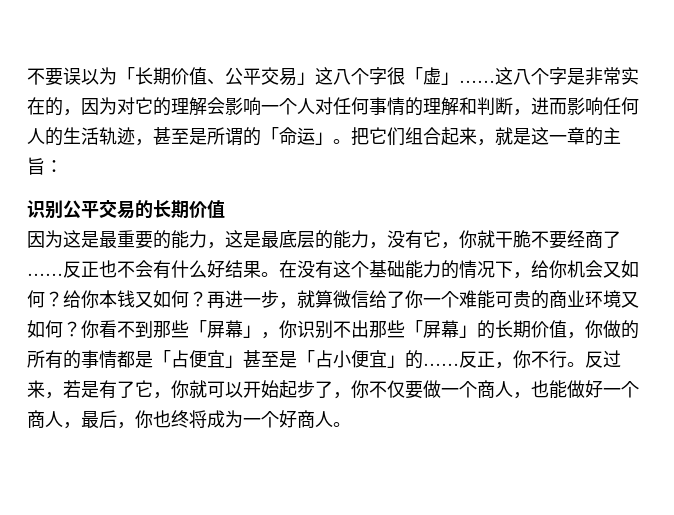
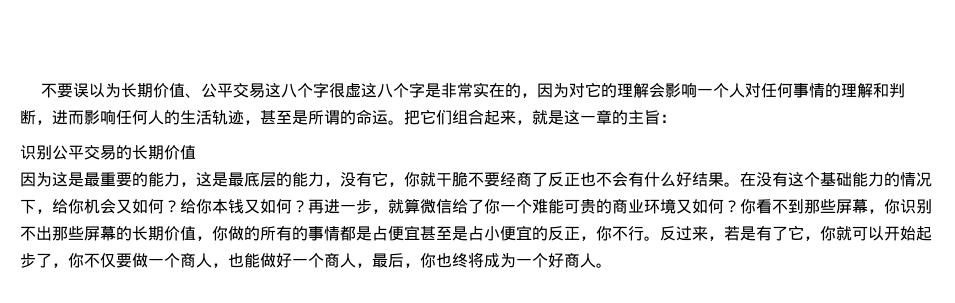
- 不要误以为「长期价值、公平交易」这八个字很「虚」……这八个字是非常实在的，因为对它的理解会影响一个人对任何事情的理解和判断，进而影响任何人的生活轨迹，甚至是所谓的「命运」。
+ 不要误以为长期价值、公平交易这八个字很虚这八个字是非常实在的，因为对它的理解会影响一个人对任何事情的理解和判断，进而影响任何人的生活轨迹，甚至是所谓的命运。
- 因为这是最重要的能力，这是最底层的能力，没有它，你就干脆不要经商了……反正也不会有什么好结果。
+ 因为这是最重要的能力，这是最底层的能力，没有它，你就干脆不要经商了反正也不会有什么好结果。
- 你看不到那些「屏幕」，你识别不出那些「屏幕」的长期价值，你做的所有的事情都是「占便宜」甚至是「占小便宜」的……反正，你不行。
+ 你看不到那些屏幕，你识别不出那些屏幕的长期价值，你做的所有的事情都是占便宜甚至是占小便宜的反正，你不行。

